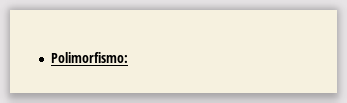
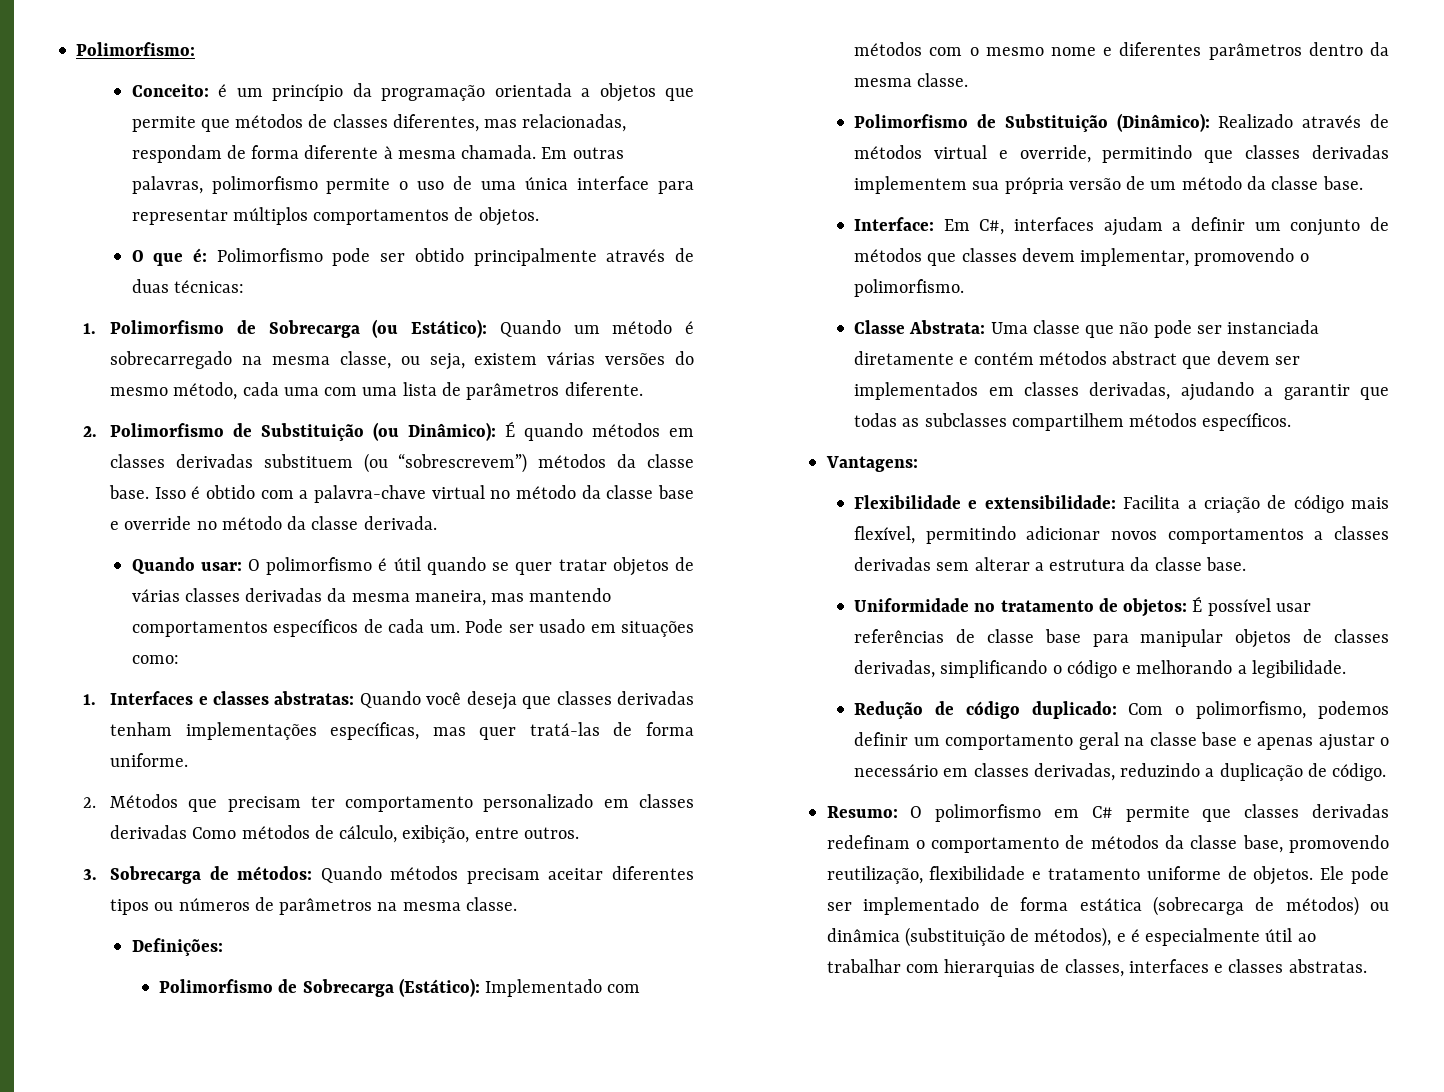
+ Conceito: é um princípio da programação orientada a objetos que permite que métodos de classes diferentes, mas relacionadas, respondam de forma diferente à mesma chamada. Em outras palavras, polimorfismo permite o uso de uma única interface para representar múltiplos comportamentos de objetos.
+ O que é: Polimorfismo pode ser obtido principalmente através de duas técnicas:
+ 1. Polimorfismo de Sobrecarga (ou Estático): Quando um método é sobrecarregado na mesma classe, ou seja, existem várias versões do mesmo método, cada uma com uma lista de parâmetros diferente.
+ 2. Polimorfismo de Substituição (ou Dinâmico): É quando métodos em classes derivadas substituem (ou “sobrescrevem”) métodos da classe base. Isso é obtido com a palavra-chave virtual no método da classe base e override no método da classe derivada.
+ Quando usar: O polimorfismo é útil quando se quer tratar objetos de várias classes derivadas da mesma maneira, mas mantendo comportamentos específicos de cada um. Pode ser usado em situações como:
+ 1. Interfaces e classes abstratas: Quando você deseja que classes derivadas tenham implementações específicas, mas quer tratá-las de forma uniforme.
+ 2. Métodos que precisam ter comportamento personalizado em classes derivadas Como métodos de cálculo, exibição, entre outros.
+ 3. Sobrecarga de métodos: Quando métodos precisam aceitar diferentes tipos ou números de parâmetros na mesma classe.
+ Definições:
+ Polimorfismo de Sobrecarga (Estático): Implementado com métodos com o mesmo nome e diferentes parâmetros dentro da mesma classe.
+ Polimorfismo de Substituição (Dinâmico): Realizado através de métodos virtual e override, permitindo que classes derivadas implementem sua própria versão de um método da classe base.
+ Interface: Em C#, interfaces ajudam a definir um conjunto de métodos que classes devem implementar, promovendo o polimorfismo.
+ Classe Abstrata: Uma classe que não pode ser instanciada diretamente e contém métodos abstract que devem ser implementados em classes derivadas, ajudando a garantir que todas as subclasses compartilhem métodos específicos.
+ Vantagens:
+ Flexibilidade e extensibilidade: Facilita a criação de código mais flexível, permitindo adicionar novos comportamentos a classes derivadas sem alterar a estrutura da classe base.
+ Uniformidade no tratamento de objetos: É possível usar referências de classe base para manipular objetos de classes derivadas, simplificando o código e melhorando a legibilidade.
+ Redução de código duplicado: Com o polimorfismo, podemos definir um comportamento geral na classe base e apenas ajustar o necessário em classes derivadas, reduzindo a duplicação de código.
+ Resumo: O polimorfismo em C# permite que classes derivadas redefinam o comportamento de métodos da classe base, promovendo reutilização, flexibilidade e tratamento uniforme de objetos. Ele pode ser implementado de forma estática (sobrecarga de métodos) ou dinâmica (substituição de métodos), e é especialmente útil ao trabalhar com hierarquias de classes, interfaces e classes abstratas.

